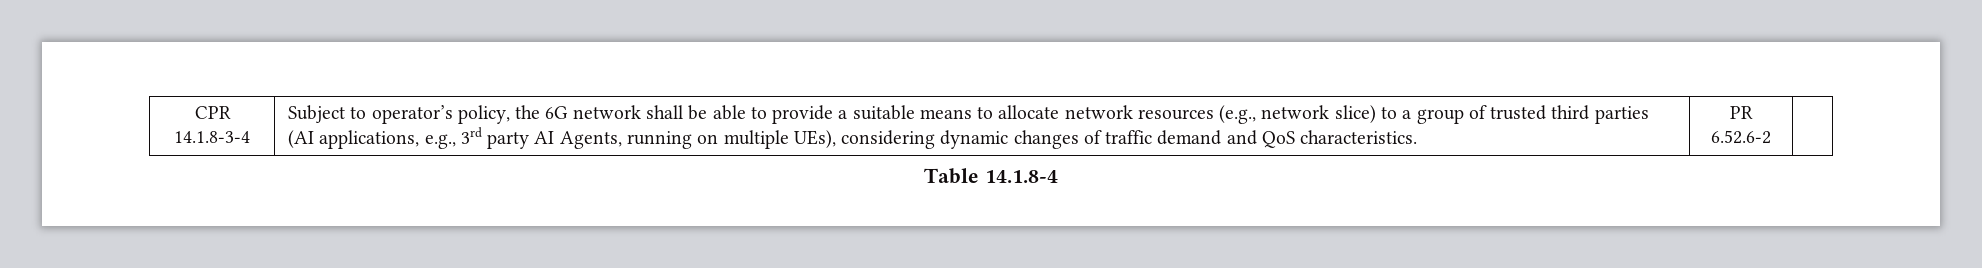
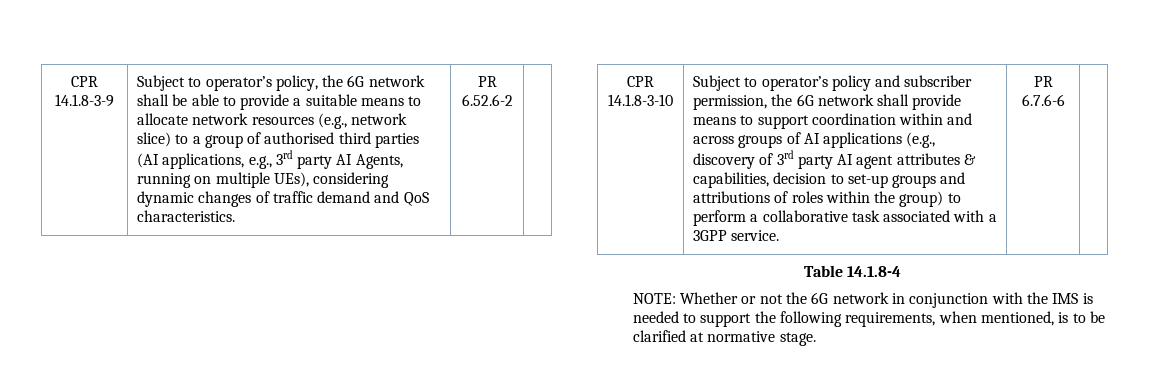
- CPR 14.1.8-3-4
+ CPR 14.1.8-3-9
- Subject to operator’s policy, the 6G network shall be able to provide a suitable means to allocate network resources (e.g., network slice) to a group of trusted third parties (AI applications, e.g., 3rd party AI Agents, running on multiple UEs), considering dynamic changes of traffic demand and QoS characteristics.
+ Subject to operator’s policy, the 6G network shall be able to provide a suitable means to allocate network resources (e.g., network slice) to a group of authorised third parties (AI applications, e.g., 3rd party AI Agents, running on multiple UEs), considering dynamic changes of traffic demand and QoS characteristics.
+ CPR 14.1.8-3-10 | Subject to operator’s policy and subscriber permission, the 6G network shall provide means to support coordination within and across groups of AI applications (e.g., discovery of 3rd party AI agent attributes & capabilities, decision to set-up groups and attributions of roles within the group) to perform a collaborative task associated with a 3GPP service. | PR 6.7.6-6 |
  Table 14.1.8-4
+ NOTE: Whether or not the 6G network in conjunction with the IMS is needed to support the following requirements, when mentioned, is to be clarified at normative stage.

